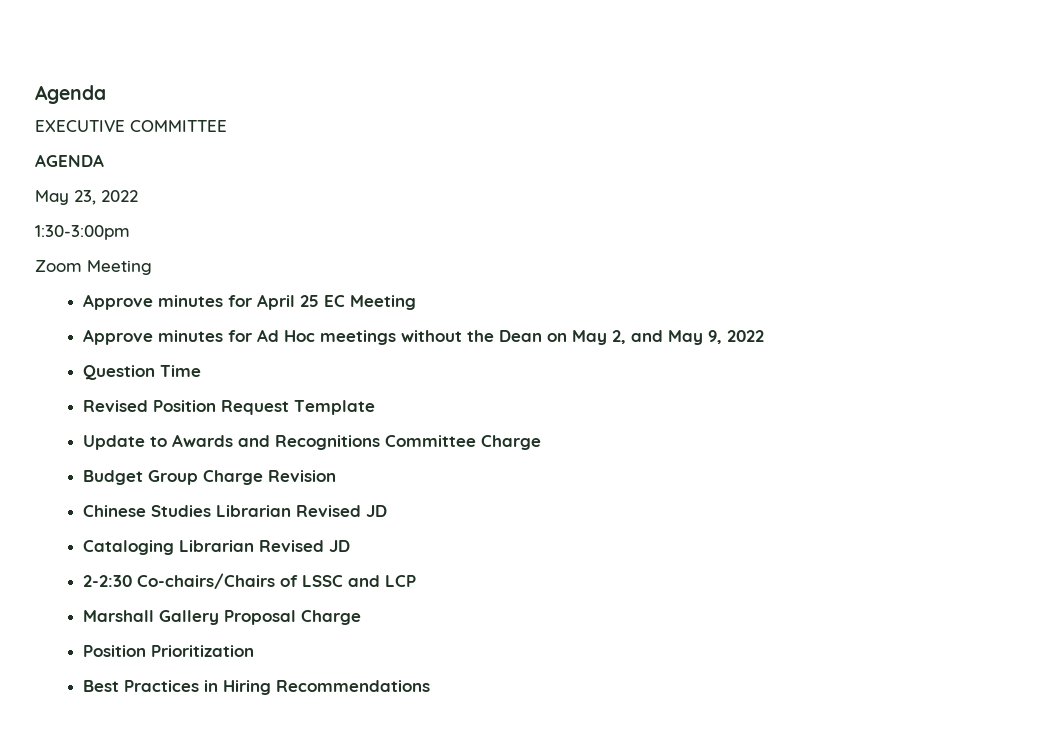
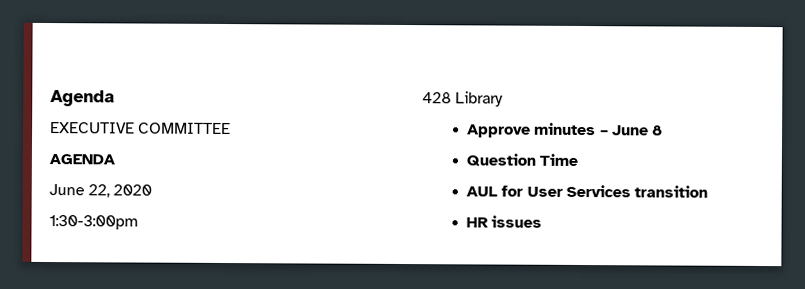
- May 23, 2022
+ June 22, 2020
- Zoom Meeting
- Approve minutes for April 25 EC Meeting
- Approve minutes for Ad Hoc meetings without the Dean on May 2, and May 9, 2022
+ 428 Library
+ Approve minutes – June 8
  Question Time
- Revised Position Request Template
- Update to Awards and Recognitions Committee Charge
- Budget Group Charge Revision
- Chinese Studies Librarian Revised JD
- Cataloging Librarian Revised JD
- 2-2:30 Co-chairs/Chairs of LSSC and LCP
- Marshall Gallery Proposal Charge
- Position Prioritization
- Best Practices in Hiring Recommendations
+ AUL for User Services transition
+ HR issues

